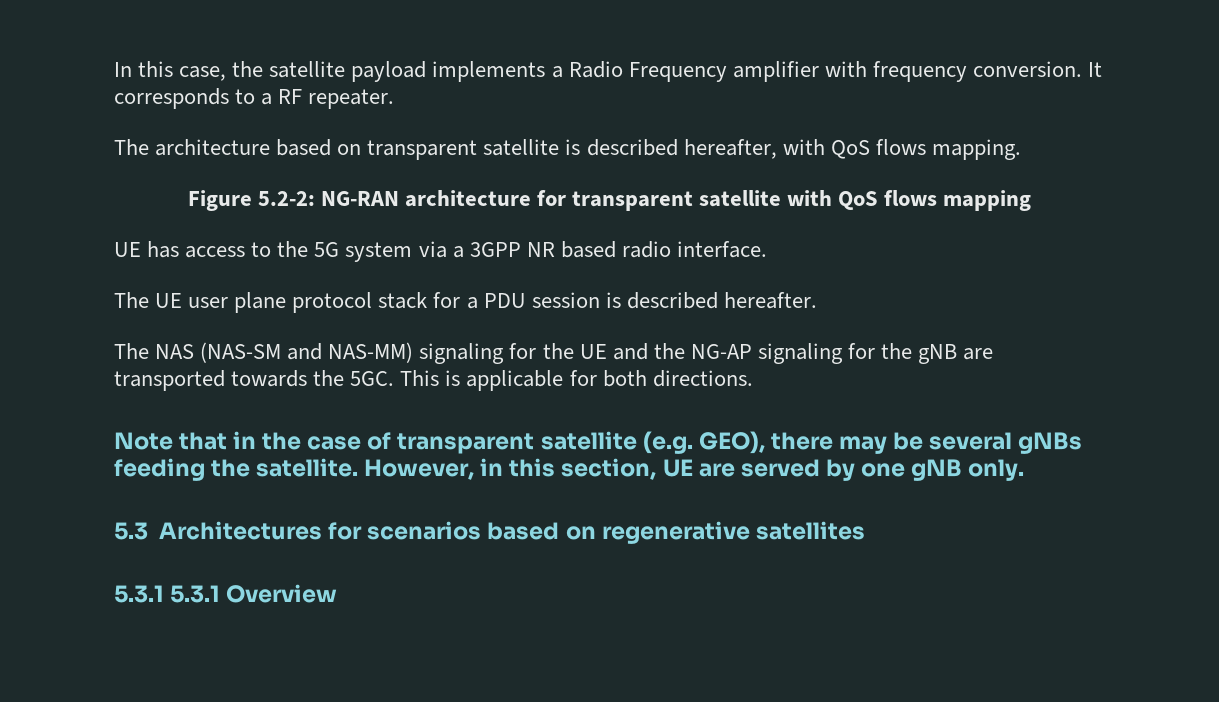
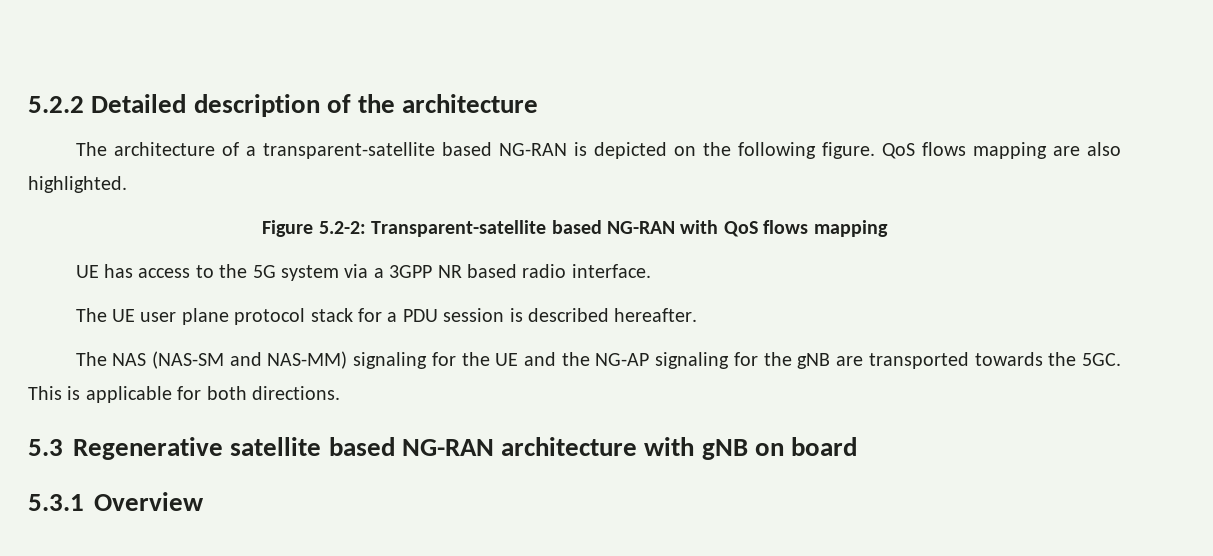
- In this case, the satellite payload implements a Radio Frequency amplifier with frequency conversion. It corresponds to a RF repeater.
- The architecture based on transparent satellite is described hereafter, with QoS flows mapping.
- Figure 5.2-2: NG-RAN architecture for transparent satellite with QoS flows mapping
+ 5.2.2 Detailed description of the architecture
+ The architecture of a transparent-satellite based NG-RAN is depicted on the following figure. QoS flows mapping are also highlighted.
+ Figure 5.2-2: Transparent-satellite based NG-RAN with QoS flows mapping
- Note that in the case of transparent satellite (e.g. GEO), there may be several gNBs feeding the satellite. However, in this section, UE are served by one gNB only.
- 5.3 Architectures for scenarios based on regenerative satellites
- 5.3.1 5.3.1 Overview
+ 5.3 Regenerative satellite based NG-RAN architecture with gNB on board
+ 5.3.1 Overview

